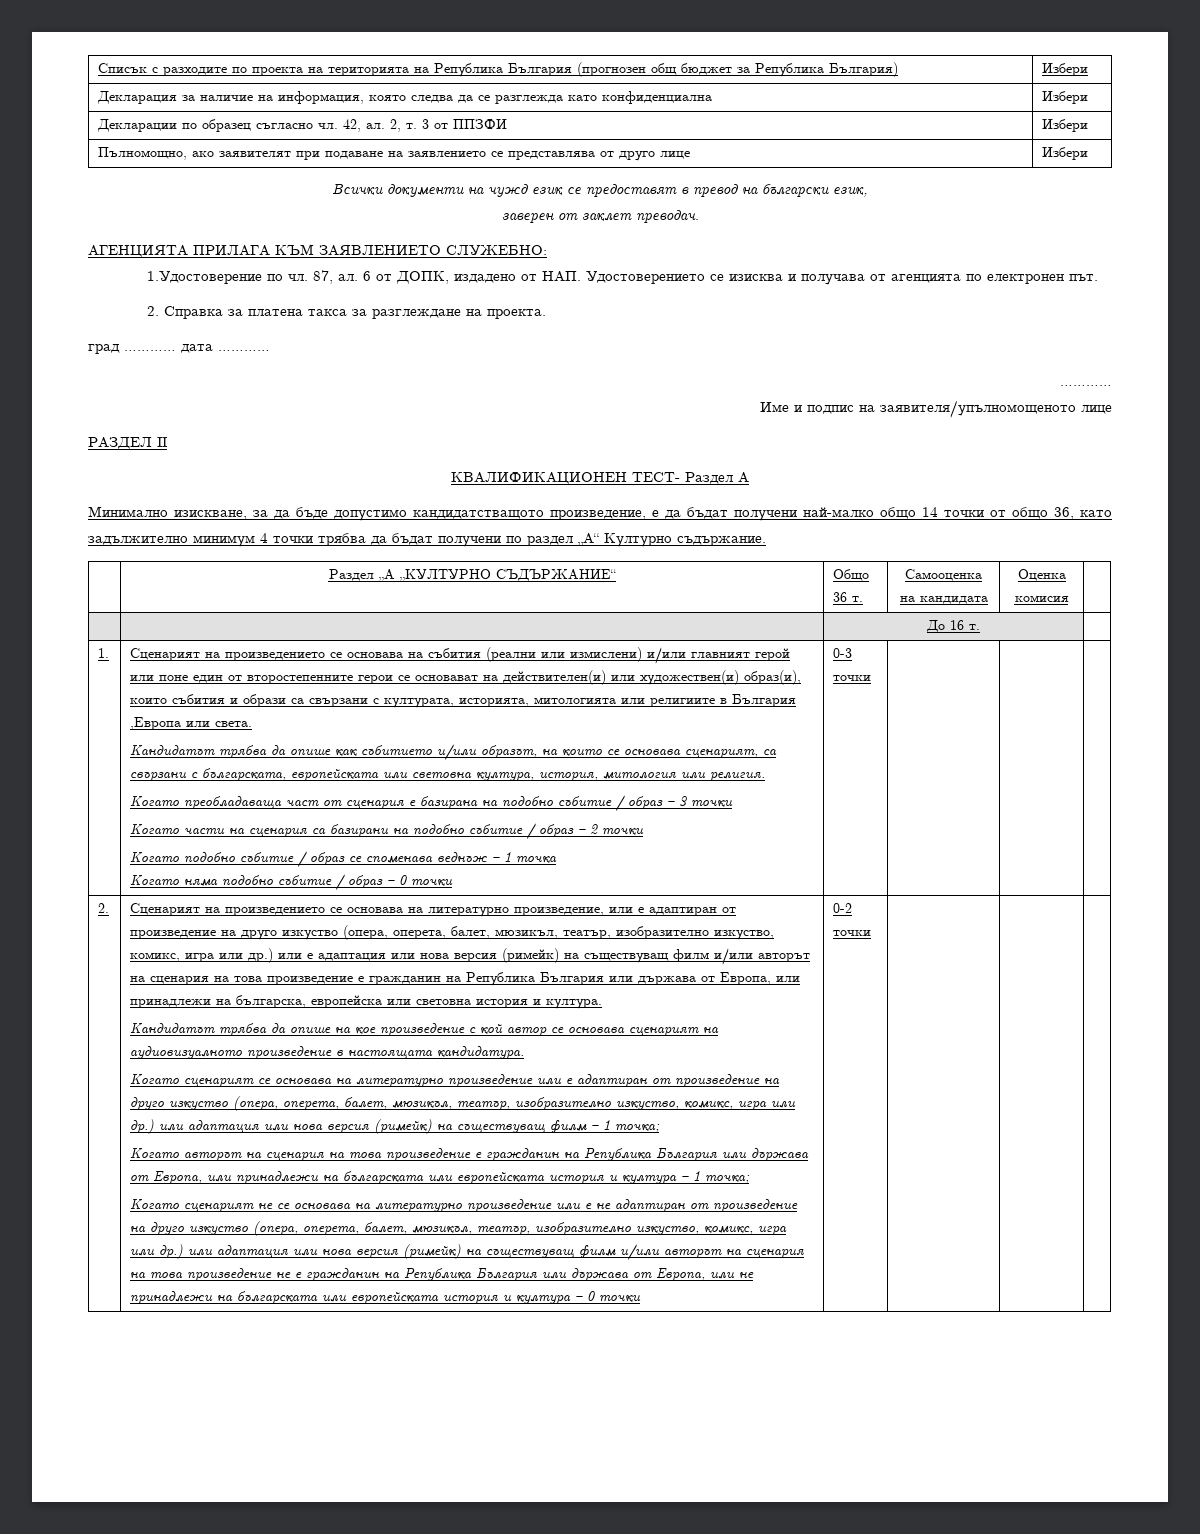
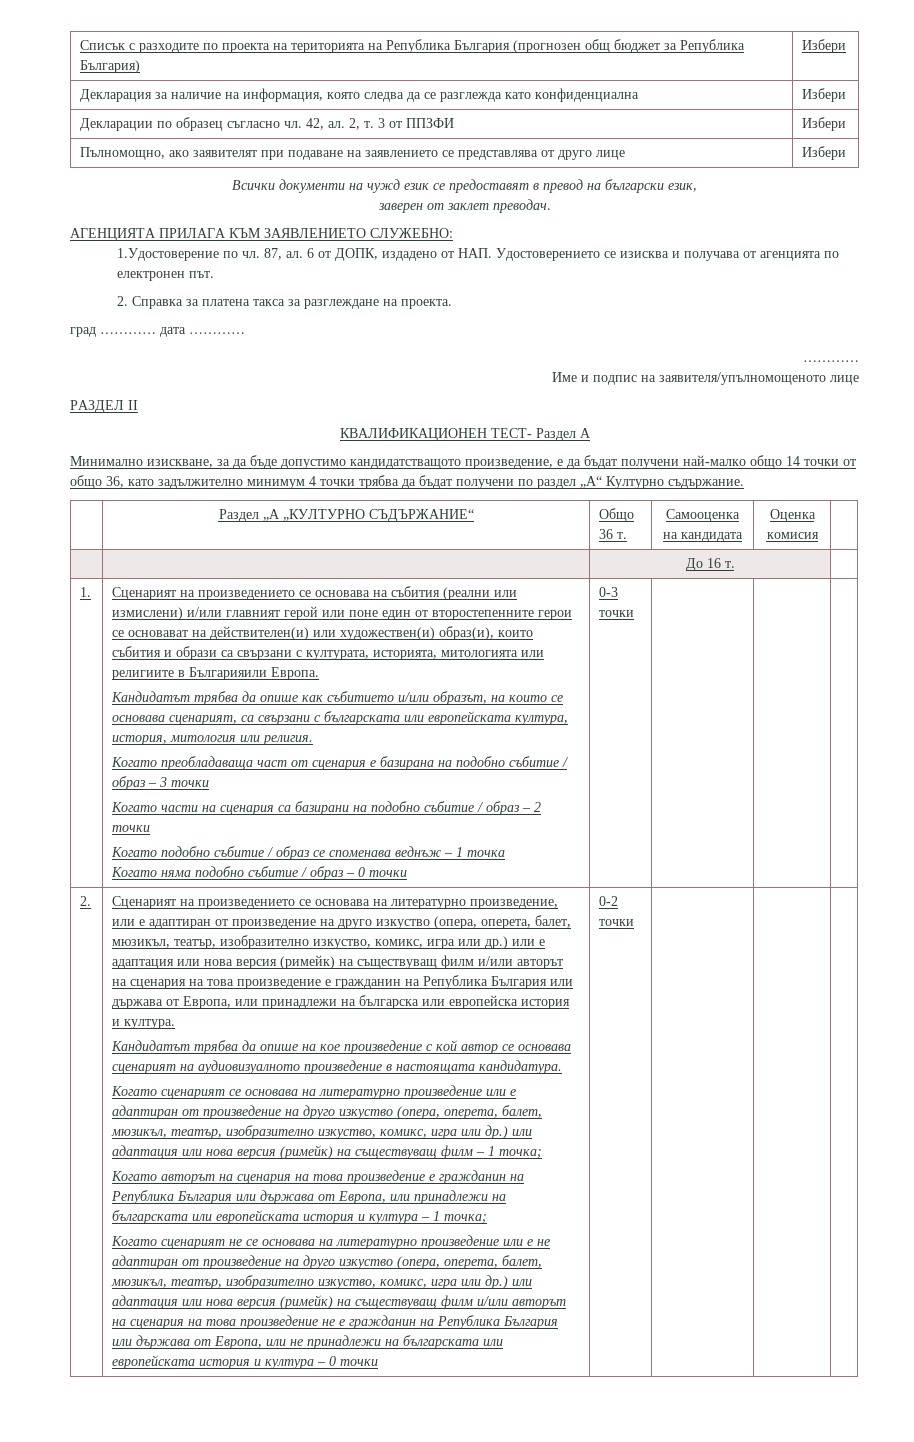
- Сценарият на произведението се основава на събития (реални или измислени) и/или главният герой или поне един от второстепенните герои се основават на действителен(и) или художествен(и) образ(и), които събития и образи са свързани с културата, историята, митологията или религиите в България ,Европа или света.
+ Сценарият на произведението се основава на събития (реални или измислени) и/или главният герой или поне един от второстепенните герои се основават на действителен(и) или художествен(и) образ(и), които събития и образи са свързани с културата, историята, митологията или религиите в Българияили Европа.
- Кандидатът трябва да опише как събитието и/или образът, на които се основава сценарият, са свързани с българската, европейската или световна култура, история, митология или религия.
+ Кандидатът трябва да опише как събитието и/или образът, на които се основава сценарият, са свързани с българската или европейската култура, история, митология или религия.
- Сценарият на произведението се основава на литературно произведение, или е адаптиран от произведение на друго изкуство (опера, оперета, балет, мюзикъл, театър, изобразително изкуство, комикс, игра или др.) или е адаптация или нова версия (римейк) на съществуващ филм и/или авторът на сценария на това произведение е гражданин на Република България или държава от Европа, или принадлежи на българска, европейска или световна история и култура.
+ Сценарият на произведението се основава на литературно произведение, или е адаптиран от произведение на друго изкуство (опера, оперета, балет, мюзикъл, театър, изобразително изкуство, комикс, игра или др.) или е адаптация или нова версия (римейк) на съществуващ филм и/или авторът на сценария на това произведение е гражданин на Република България или държава от Европа, или принадлежи на българска или европейска история и култура.

